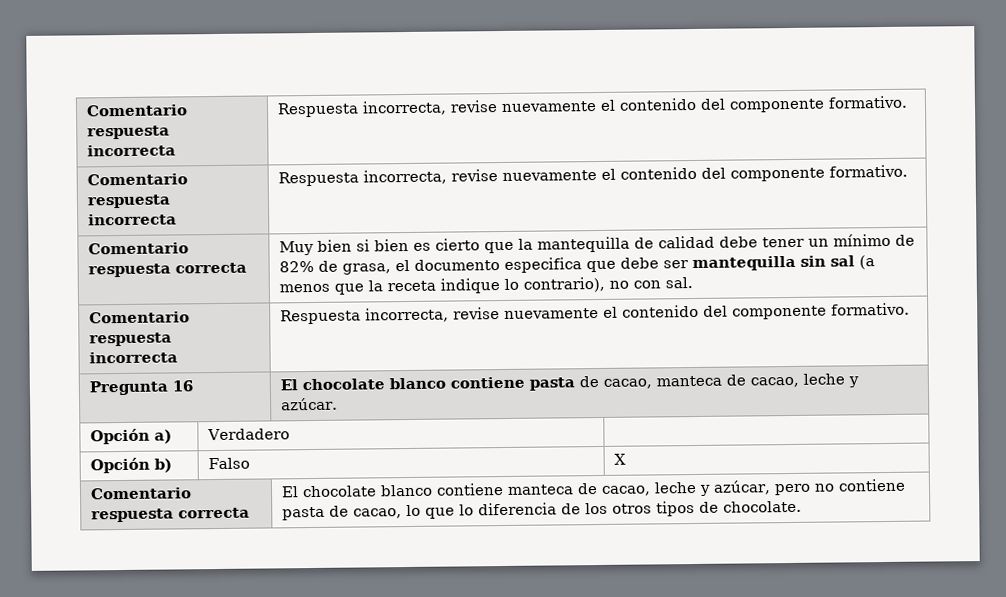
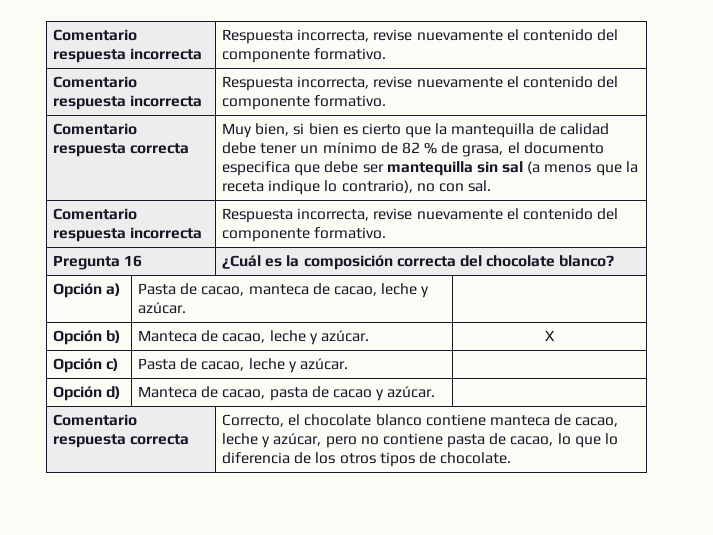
- Muy bien si bien es cierto que la mantequilla de calidad debe tener un mínimo de 82% de grasa, el documento especifica que debe ser mantequilla sin sal (a menos que la receta indique lo contrario), no con sal.
+ Muy bien, si bien es cierto que la mantequilla de calidad debe tener un mínimo de 82 % de grasa, el documento especifica que debe ser mantequilla sin sal (a menos que la receta indique lo contrario), no con sal.
- Pregunta 16 | El chocolate blanco contiene pasta de cacao, manteca de cacao, leche y azúcar.
- Opción a) | Verdadero |
+ Pregunta 16 | ¿Cuál es la composición correcta del chocolate blanco?
+ Opción a) | Pasta de cacao, manteca de cacao, leche y azúcar. |
- Opción b) | Falso | X
- Comentario respuesta correcta | El chocolate blanco contiene manteca de cacao, leche y azúcar, pero no contiene pasta de cacao, lo que lo diferencia de los otros tipos de chocolate.
+ Opción b) | Manteca de cacao, leche y azúcar. | X
+ Opción c) | Pasta de cacao, leche y azúcar. |
+ Opción d) | Manteca de cacao, pasta de cacao y azúcar. |
+ Comentario respuesta correcta | Correcto, el chocolate blanco contiene manteca de cacao, leche y azúcar, pero no contiene pasta de cacao, lo que lo diferencia de los otros tipos de chocolate.

